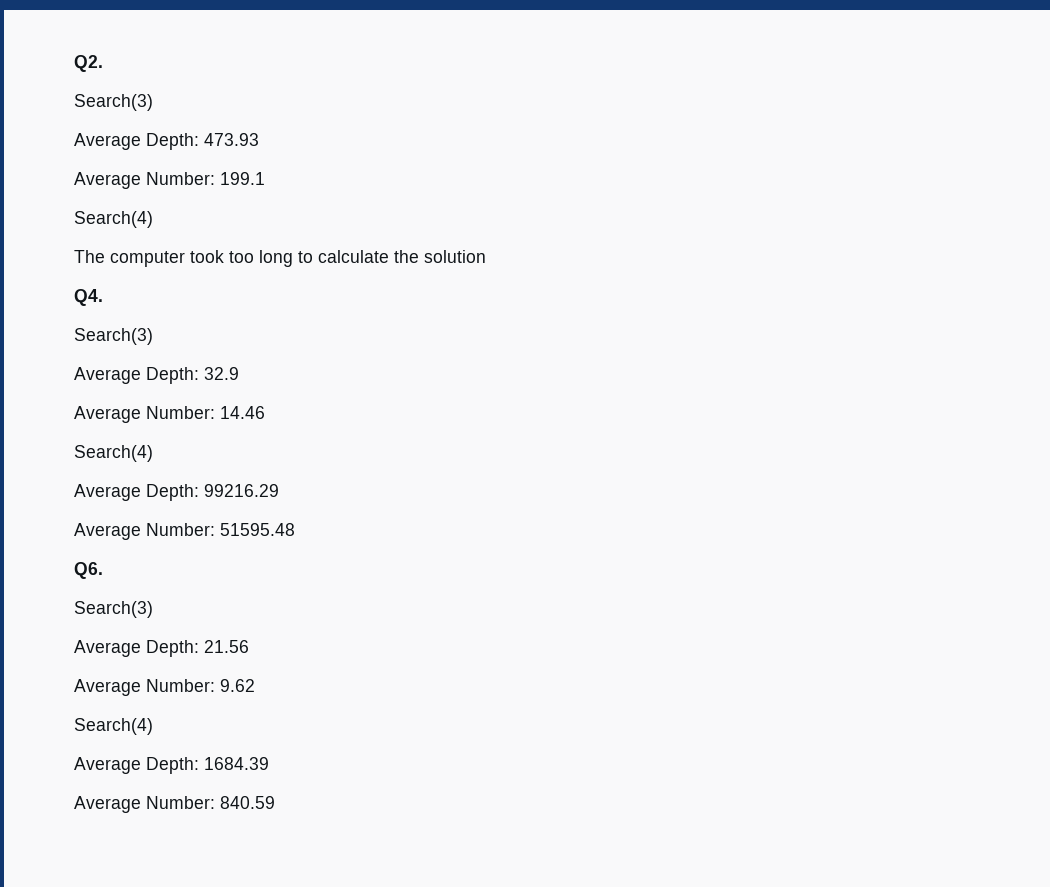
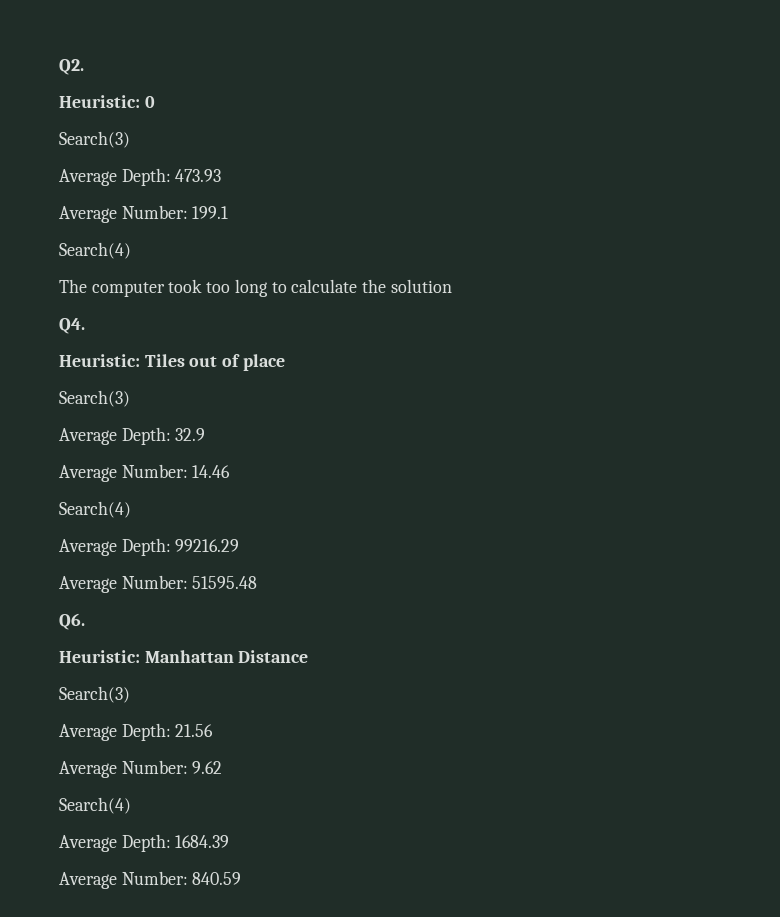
+ Heuristic: 0
+ Heuristic: Tiles out of place
+ Heuristic: Manhattan Distance

